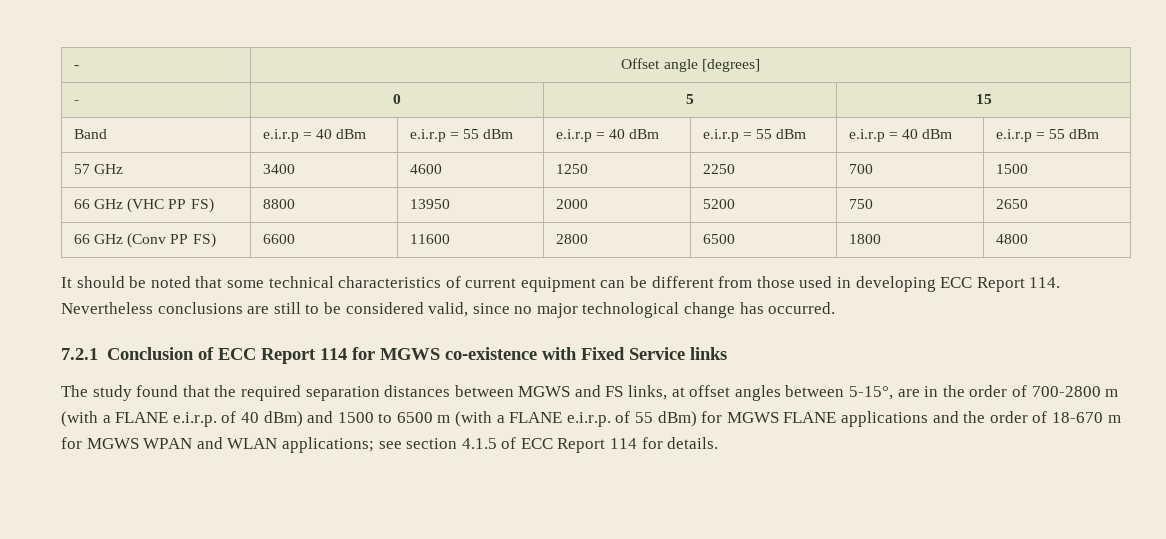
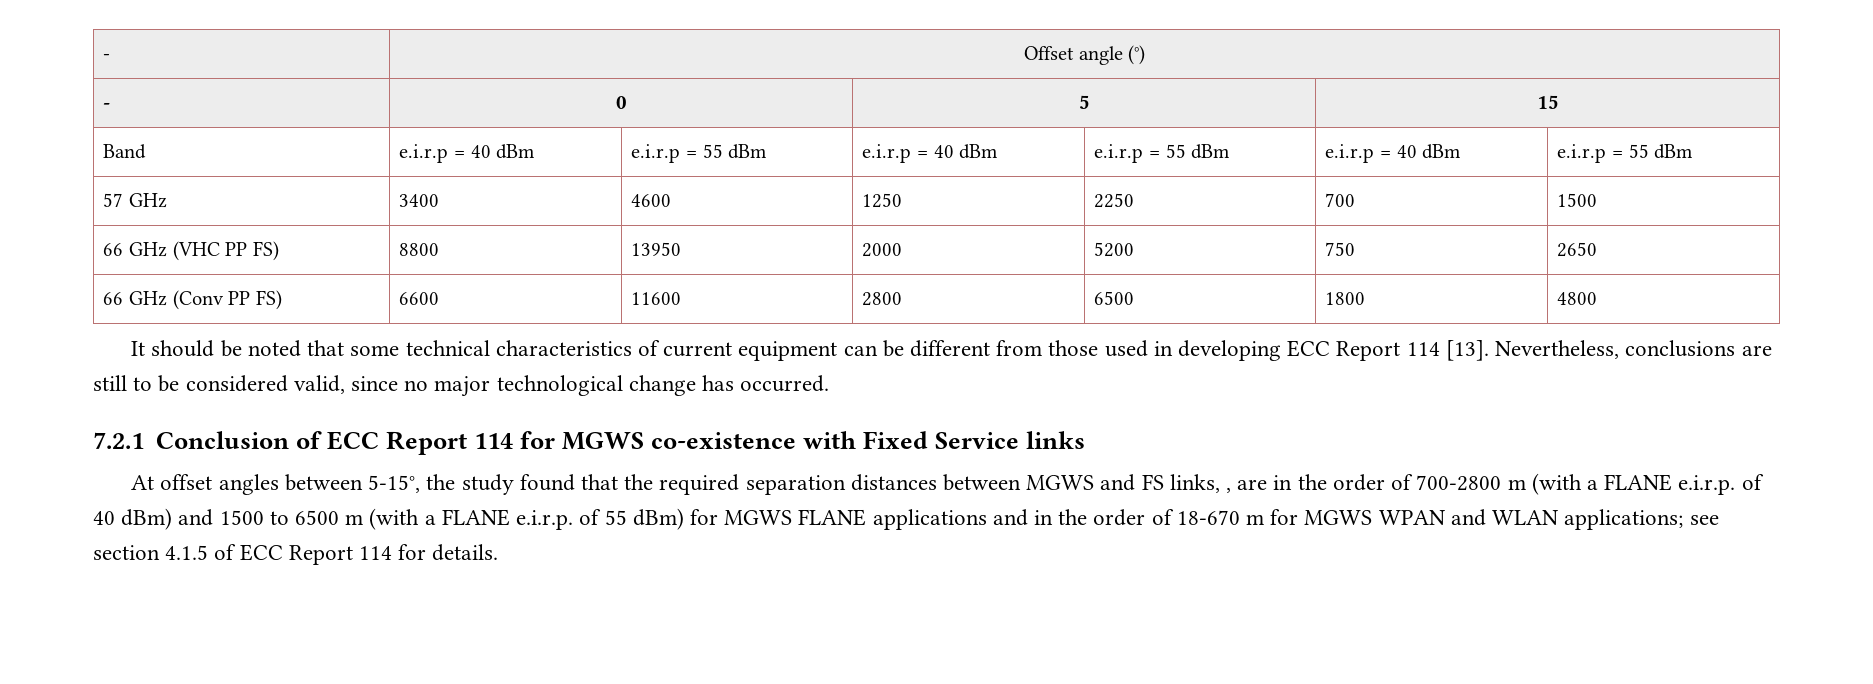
- - | Offset angle [degrees]
+ - | Offset angle (°)
- It should be noted that some technical characteristics of current equipment can be different from those used in developing ECC Report 114. Nevertheless conclusions are still to be considered valid, since no major technological change has occurred.
+ It should be noted that some technical characteristics of current equipment can be different from those used in developing ECC Report 114 [13]. Nevertheless, conclusions are still to be considered valid, since no major technological change has occurred.
- The study found that the required separation distances between MGWS and FS links, at offset angles between 5-15°, are in the order of 700-2800 m (with a FLANE e.i.r.p. of 40 dBm) and 1500 to 6500 m (with a FLANE e.i.r.p. of 55 dBm) for MGWS FLANE applications and the order of 18-670 m for MGWS WPAN and WLAN applications;
+ At offset angles between 5-15°, the study found that the required separation distances between MGWS and FS links, , are in the order of 700-2800 m (with a FLANE e.i.r.p. of 40 dBm) and 1500 to 6500 m (with a FLANE e.i.r.p. of 55 dBm) for MGWS FLANE applications and in the order of 18-670 m for MGWS WPAN and WLAN applications;

